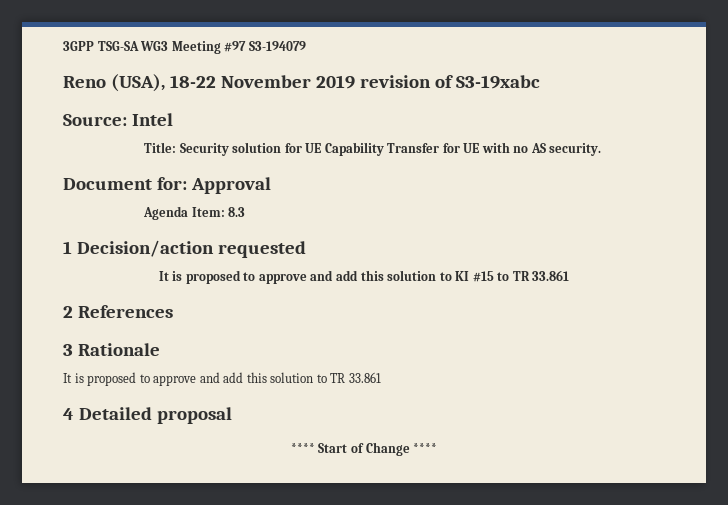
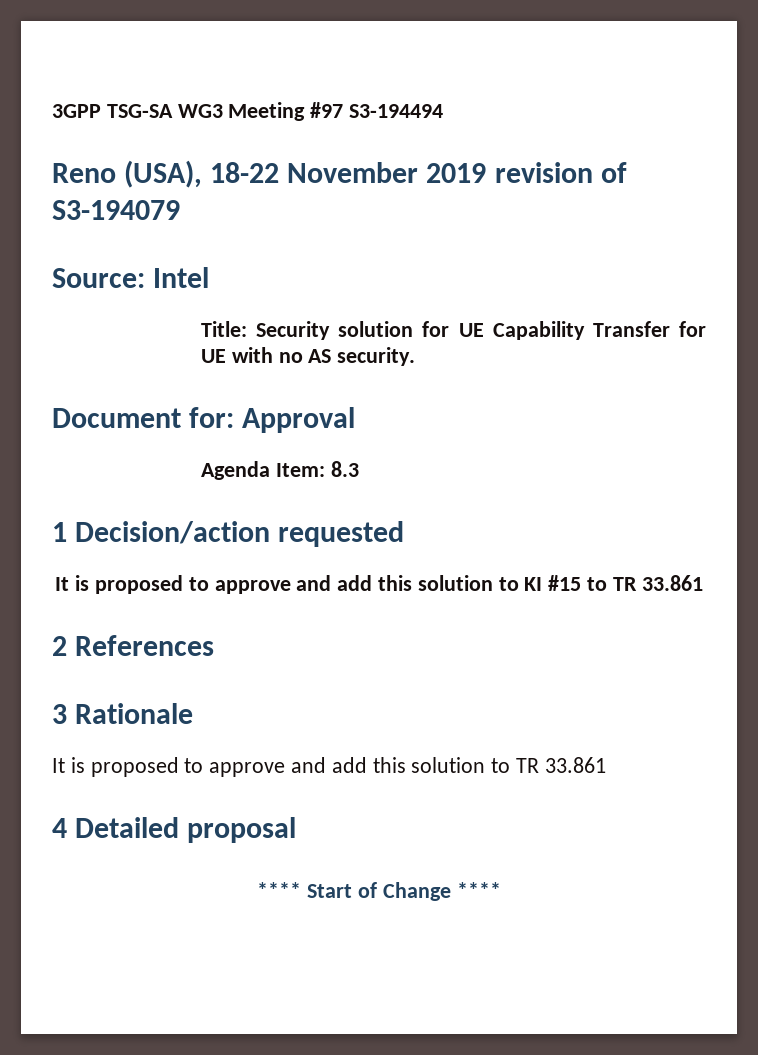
- 3GPP TSG-SA WG3 Meeting #97 S3-194079
+ 3GPP TSG-SA WG3 Meeting #97 S3-194494
- Reno (USA), 18-22 November 2019 revision of S3-19xabc
+ Reno (USA), 18-22 November 2019 revision of S3-194079

